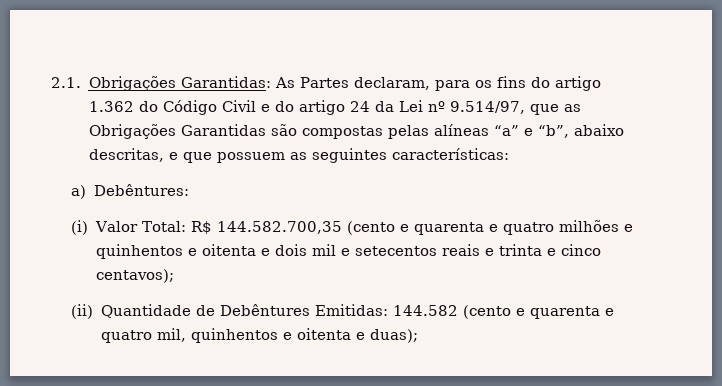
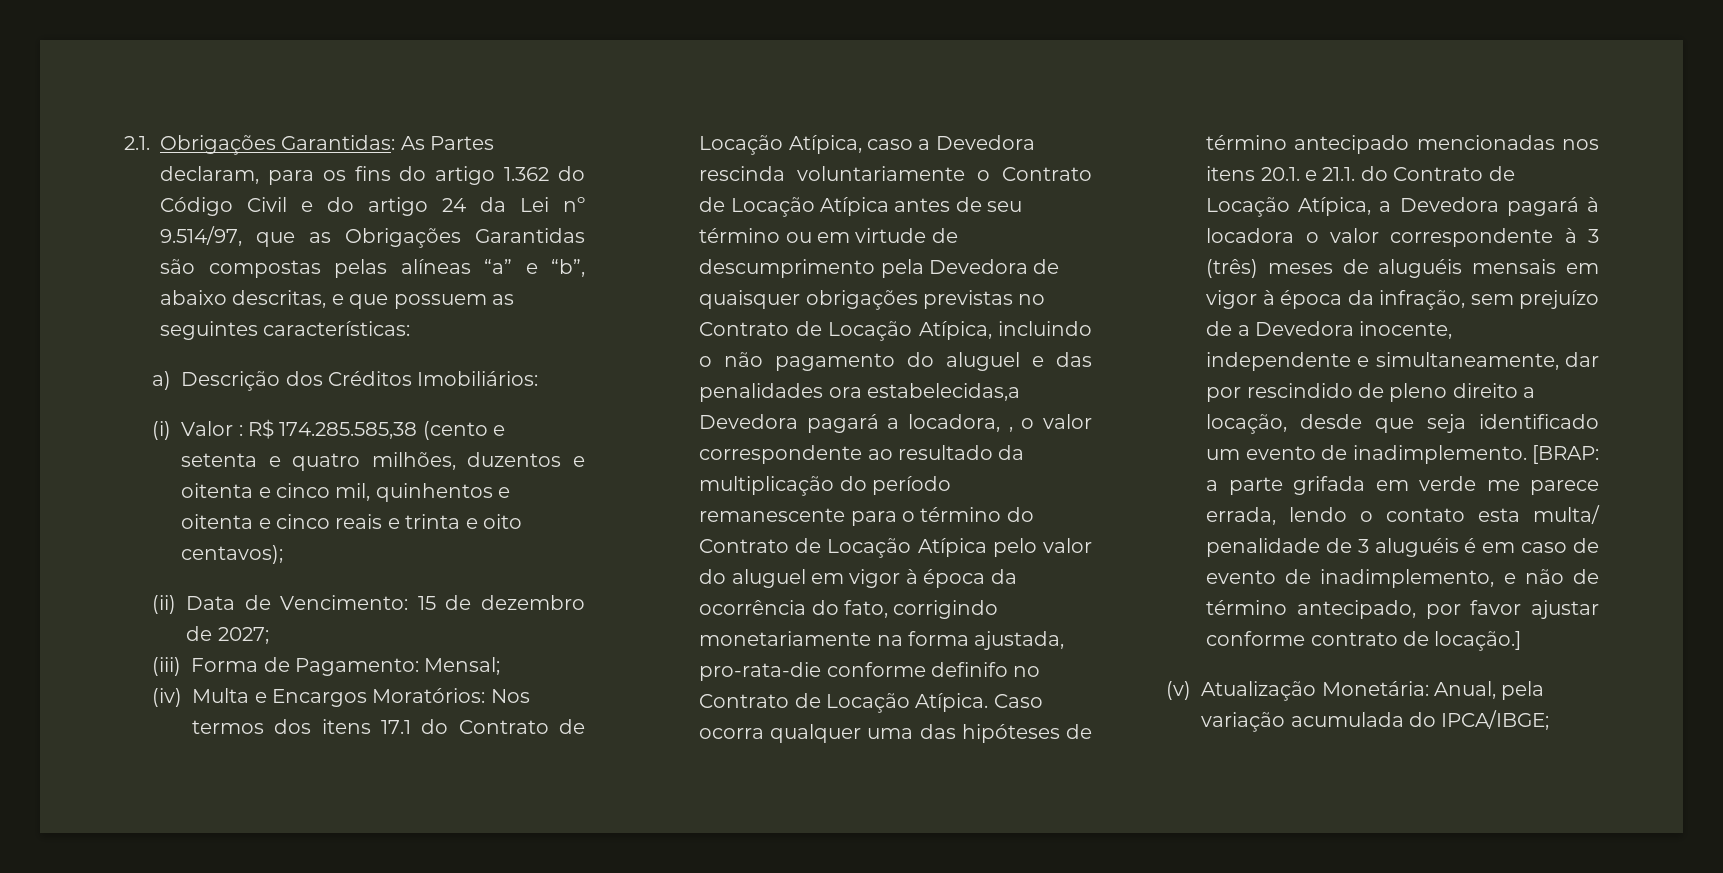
- a) Debêntures:
+ a) Descrição dos Créditos Imobiliários:
- (i) Valor Total: R$ 144.582.700,35 (cento e quarenta e quatro milhões e quinhentos e oitenta e dois mil e setecentos reais e trinta e cinco centavos);
- (ii) Quantidade de Debêntures Emitidas: 144.582 (cento e quarenta e quatro mil, quinhentos e oitenta e duas);
+ (i) Valor : R$ 174.285.585,38 (cento e setenta e quatro milhões, duzentos e oitenta e cinco mil, quinhentos e oitenta e cinco reais e trinta e oito centavos);
+ (ii) Data de Vencimento: 15 de dezembro de 2027;
+ (iii) Forma de Pagamento: Mensal;
+ (iv) Multa e Encargos Moratórios: Nos termos dos itens 17.1 do Contrato de Locação Atípica, caso a Devedora rescinda voluntariamente o Contrato de Locação Atípica antes de seu término ou em virtude de descumprimento pela Devedora de quaisquer obrigações previstas no Contrato de Locação Atípica, incluindo o não pagamento do aluguel e das penalidades ora estabelecidas,a Devedora pagará a locadora, , o valor correspondente ao resultado da multiplicação do período remanescente para o término do Contrato de Locação Atípica pelo valor do aluguel em vigor à época da ocorrência do fato, corrigindo monetariamente na forma ajustada, pro-rata-die conforme definifo no Contrato de Locação Atípica. Caso ocorra qualquer uma das hipóteses de término antecipado mencionadas nos itens 20.1. e 21.1. do Contrato de Locação Atípica, a Devedora pagará à locadora o valor correspondente à 3 (três) meses de aluguéis mensais em vigor à época da infração, sem prejuízo de a Devedora inocente, independente e simultaneamente, dar por rescindido de pleno direito a locação, desde que seja identificado um evento de inadimplemento. [BRAP: a parte grifada em verde me parece errada, lendo o contato esta multa/ penalidade de 3 aluguéis é em caso de evento de inadimplemento, e não de término antecipado, por favor ajustar conforme contrato de locação.]
+ (v) Atualização Monetária: Anual, pela variação acumulada do IPCA/IBGE;

